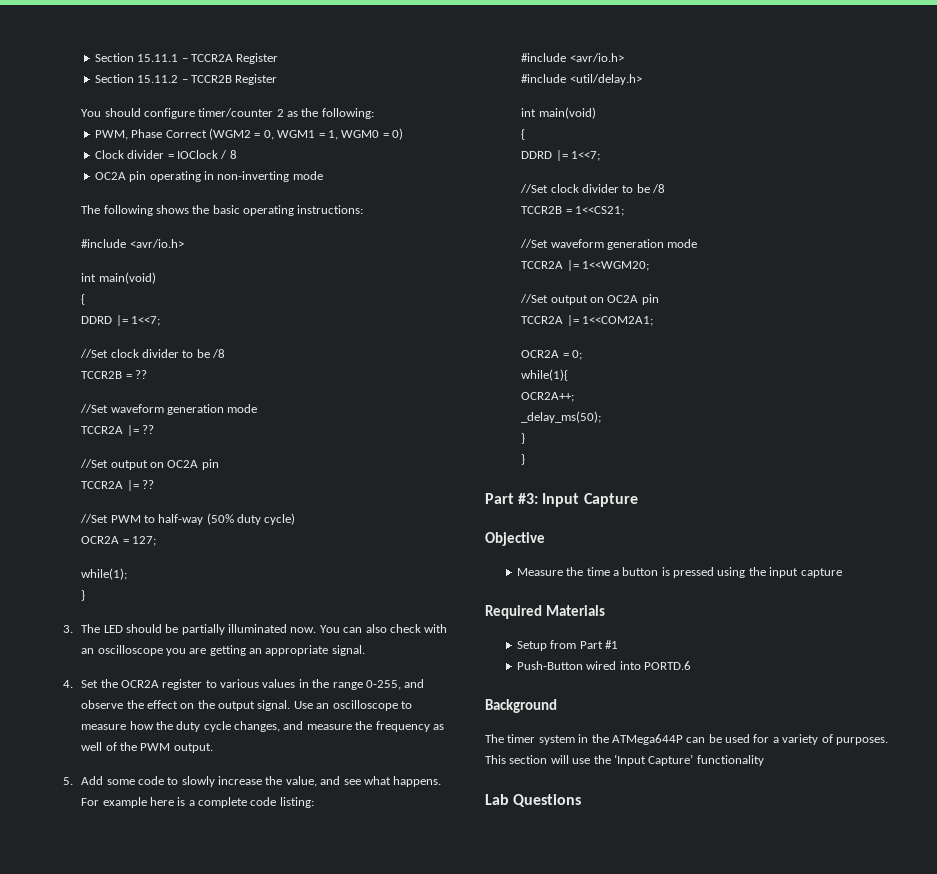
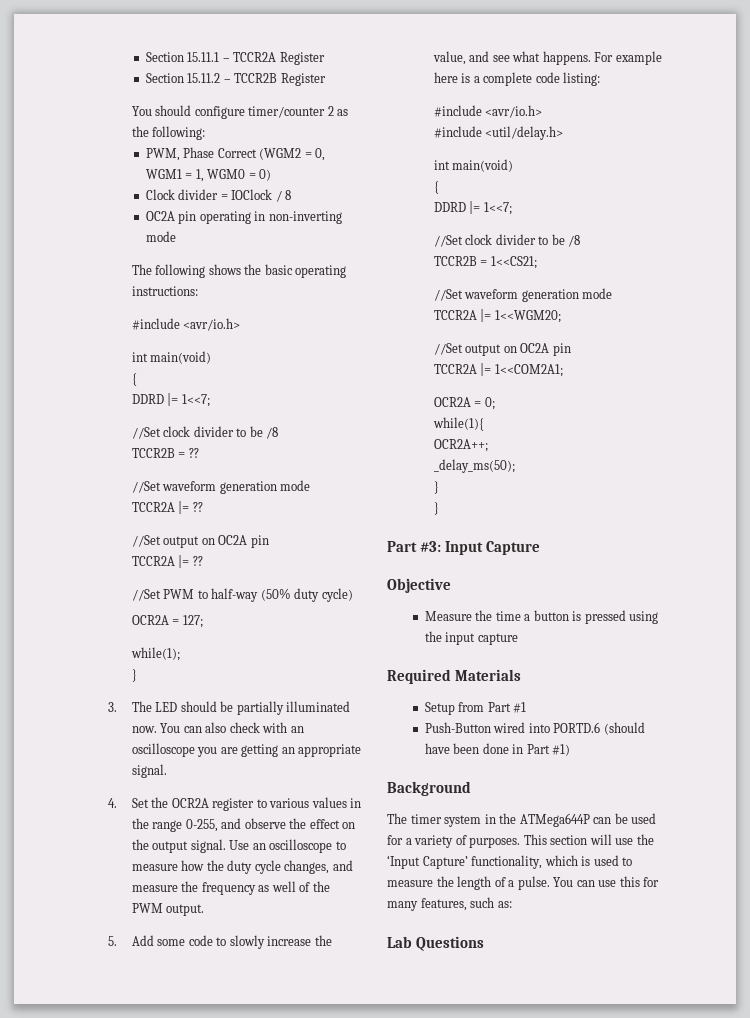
- Push-Button wired into PORTD.6
+ Push-Button wired into PORTD.6 (should have been done in Part #1)
- This section will use the ‘Input Capture’ functionality
+ This section will use the ‘Input Capture’ functionality, which is used to measure the length of a pulse. You can use this for many features, such as:

